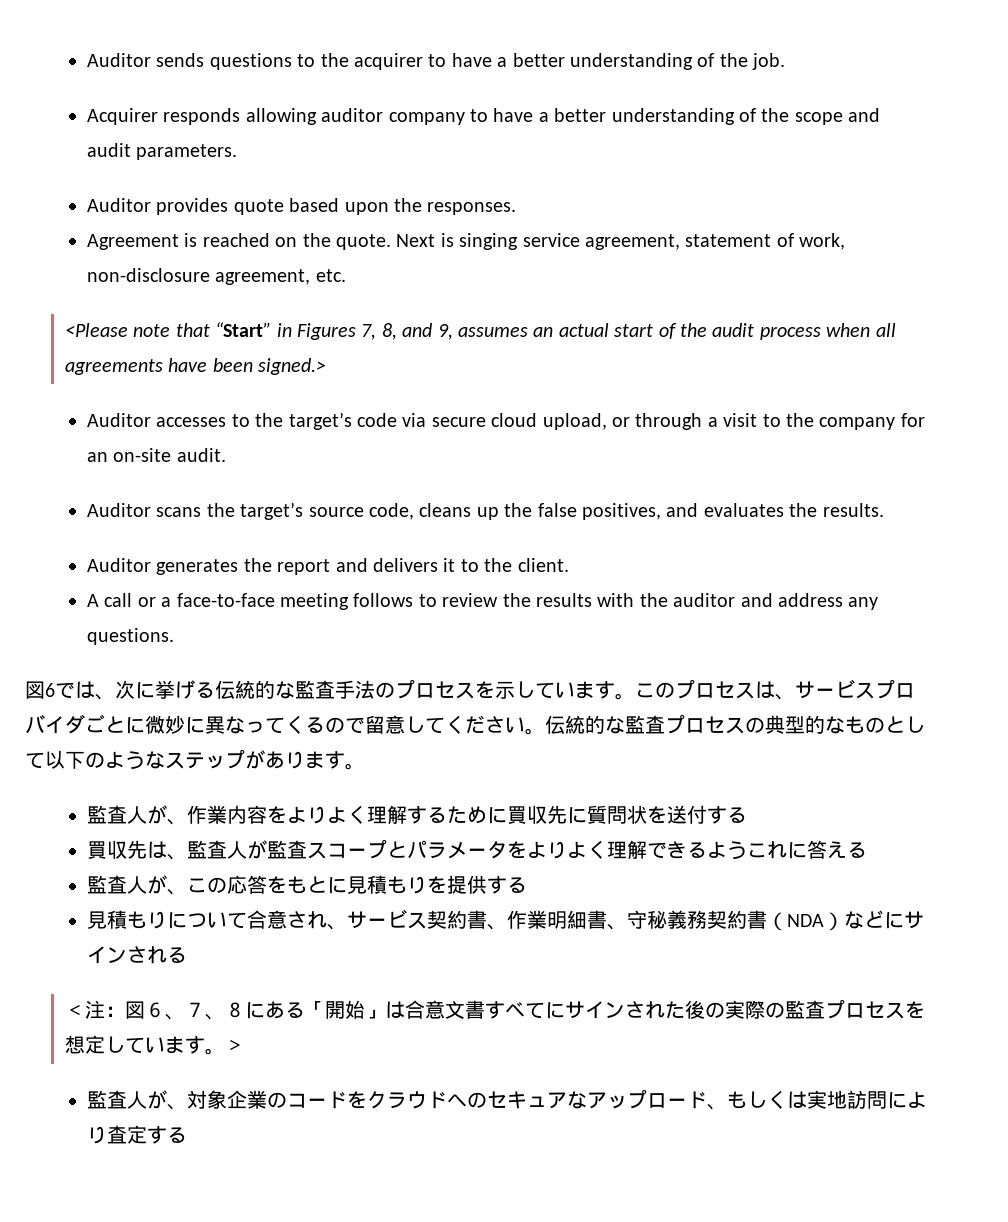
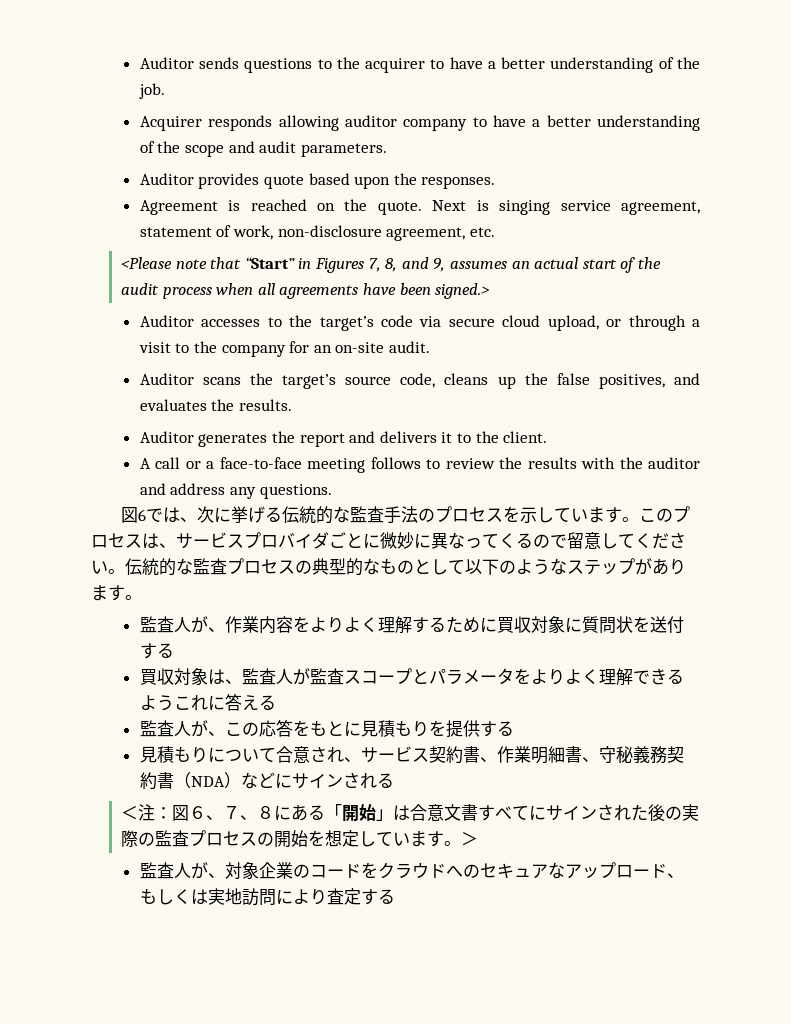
- 監査人が、作業内容をよりよく理解するために買収先に質問状を送付する
+ 監査人が、作業内容をよりよく理解するために買収対象に質問状を送付する
- 買収先は、監査人が監査スコープとパラメータをよりよく理解できるようこれに答える
+ 買収対象は、監査人が監査スコープとパラメータをよりよく理解できるようこれに答える
- ＜注：図６、７、８にある「開始」は合意文書すべてにサインされた後の実際の監査プロセスを想定しています。
+ ＜注：図６、７、８にある「開始」は合意文書すべてにサインされた後の実際の監査プロセスの開始を想定しています。

